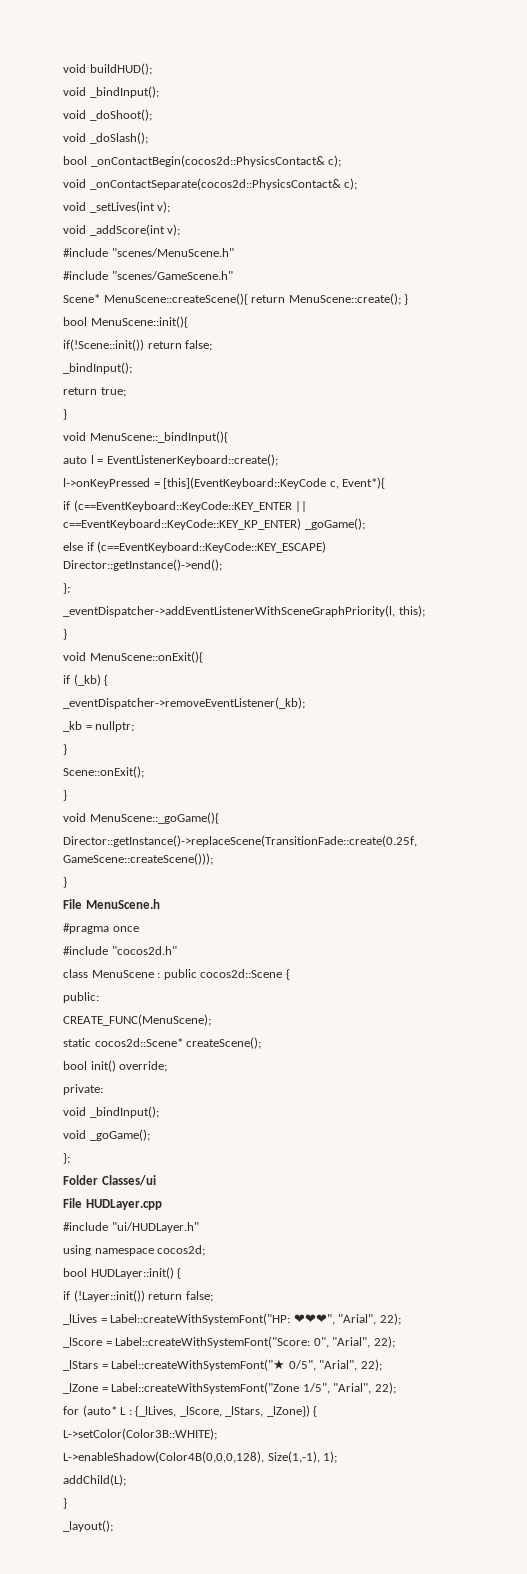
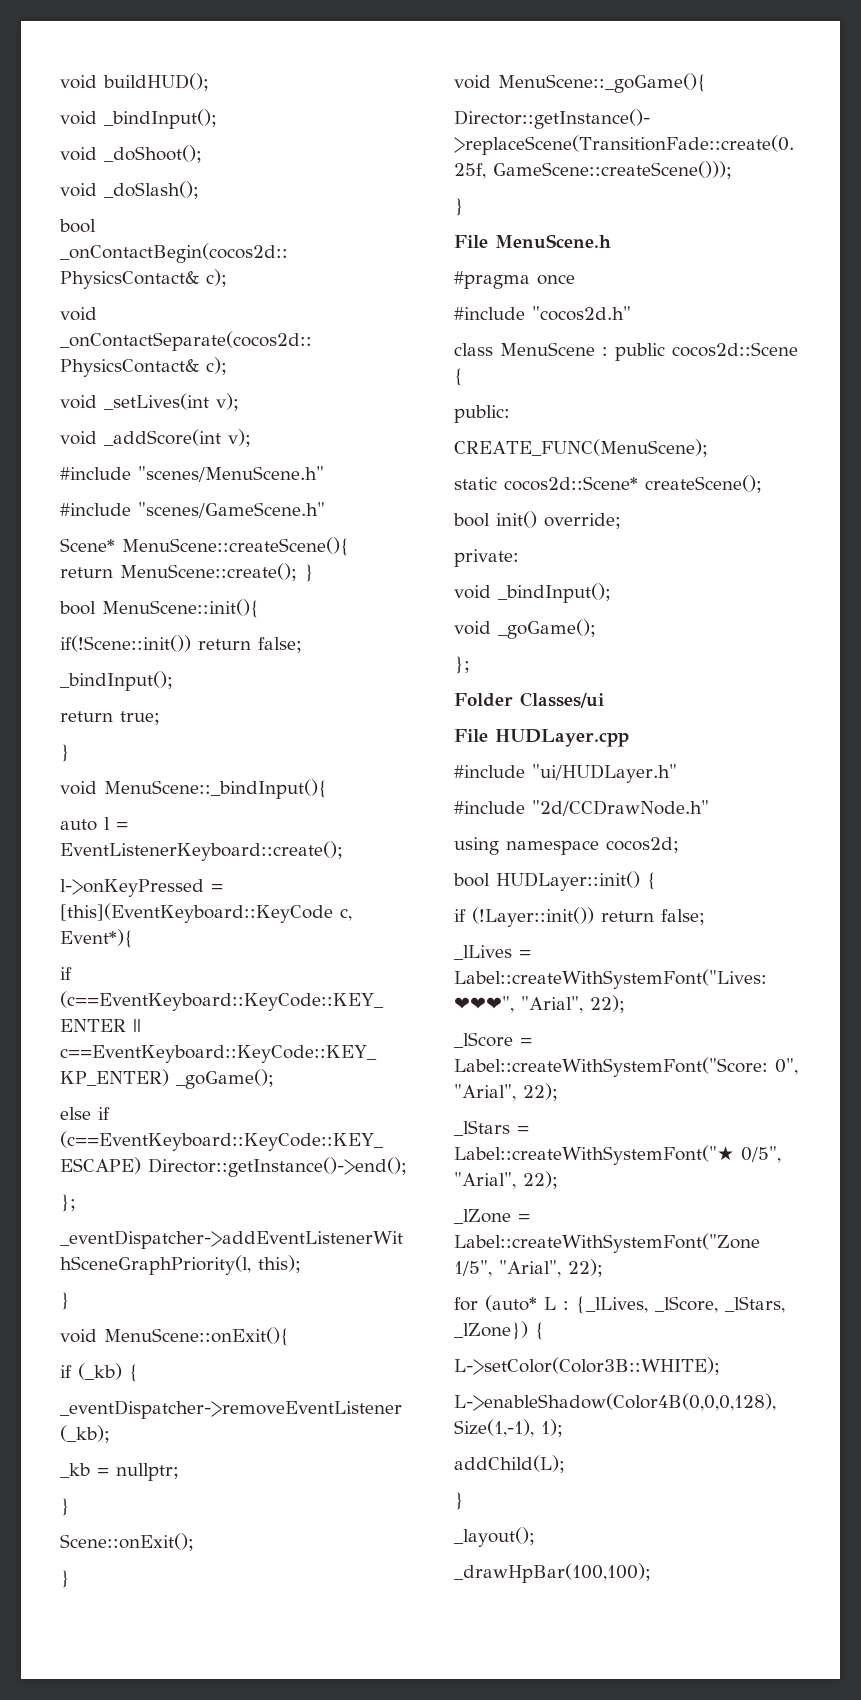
+ #include "2d/CCDrawNode.h"
- _lLives = Label::createWithSystemFont("HP: ❤❤❤", "Arial", 22);
+ _lLives = Label::createWithSystemFont("Lives: ❤❤❤", "Arial", 22);
+ _drawHpBar(100,100);

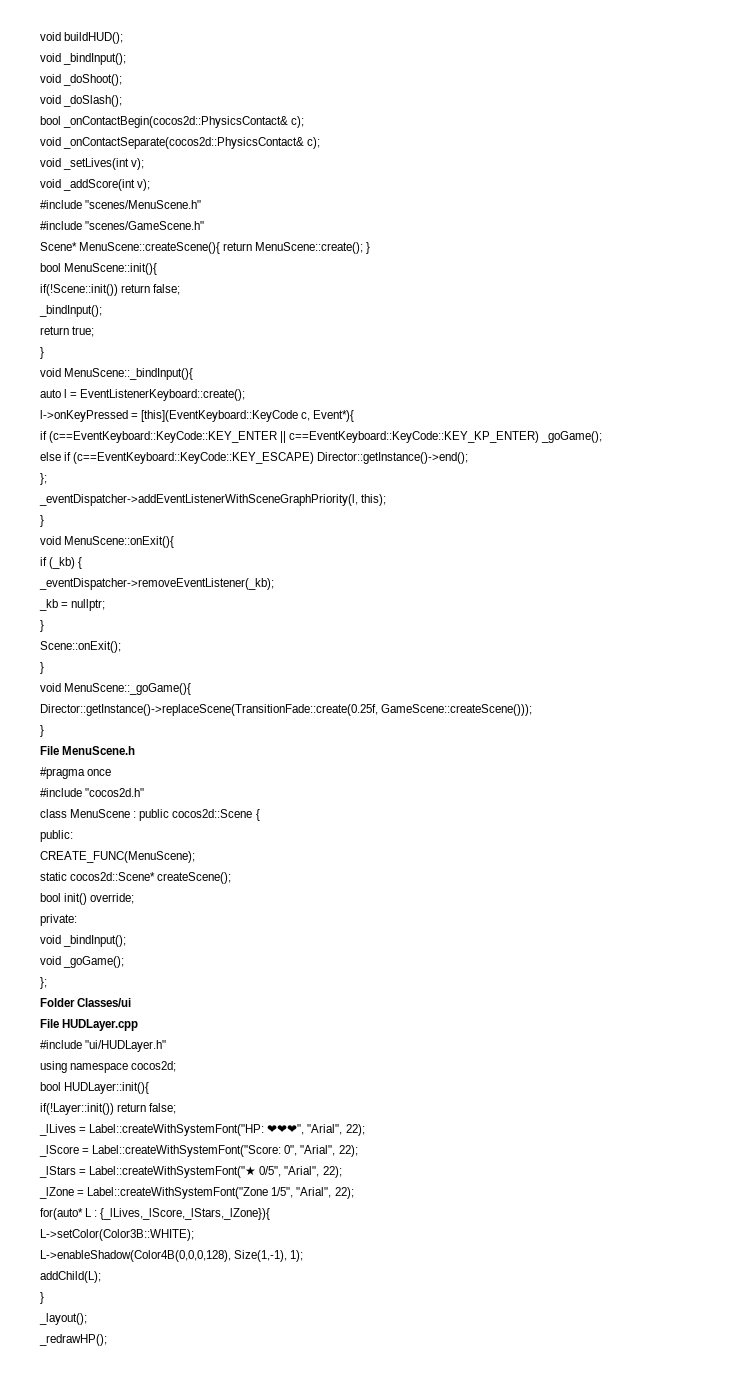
- #include "2d/CCDrawNode.h"
- bool HUDLayer::init() {
- if (!Layer::init()) return false;
+ bool HUDLayer::init(){
+ if(!Layer::init()) return false;
- _lLives = Label::createWithSystemFont("Lives: ❤❤❤", "Arial", 22);
+ _lLives = Label::createWithSystemFont("HP: ❤❤❤", "Arial", 22);
- for (auto* L : {_lLives, _lScore, _lStars, _lZone}) {
+ for(auto* L : {_lLives,_lScore,_lStars,_lZone}){
- _drawHpBar(100,100);
+ _redrawHP();

